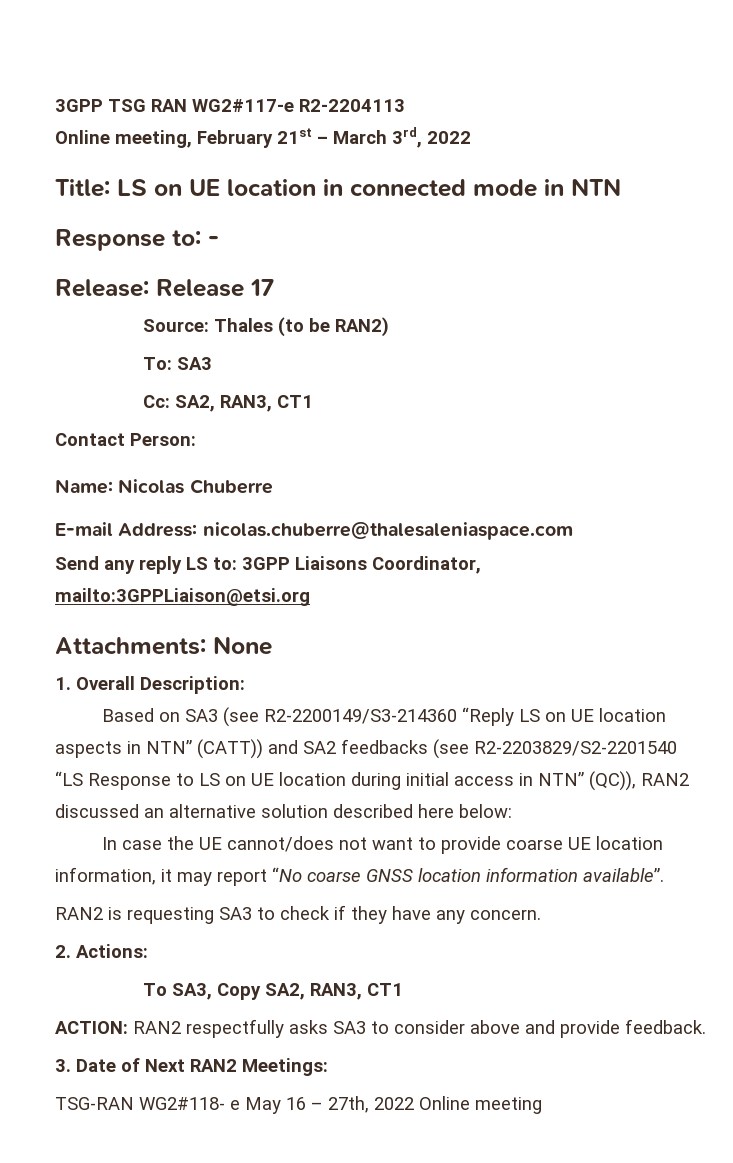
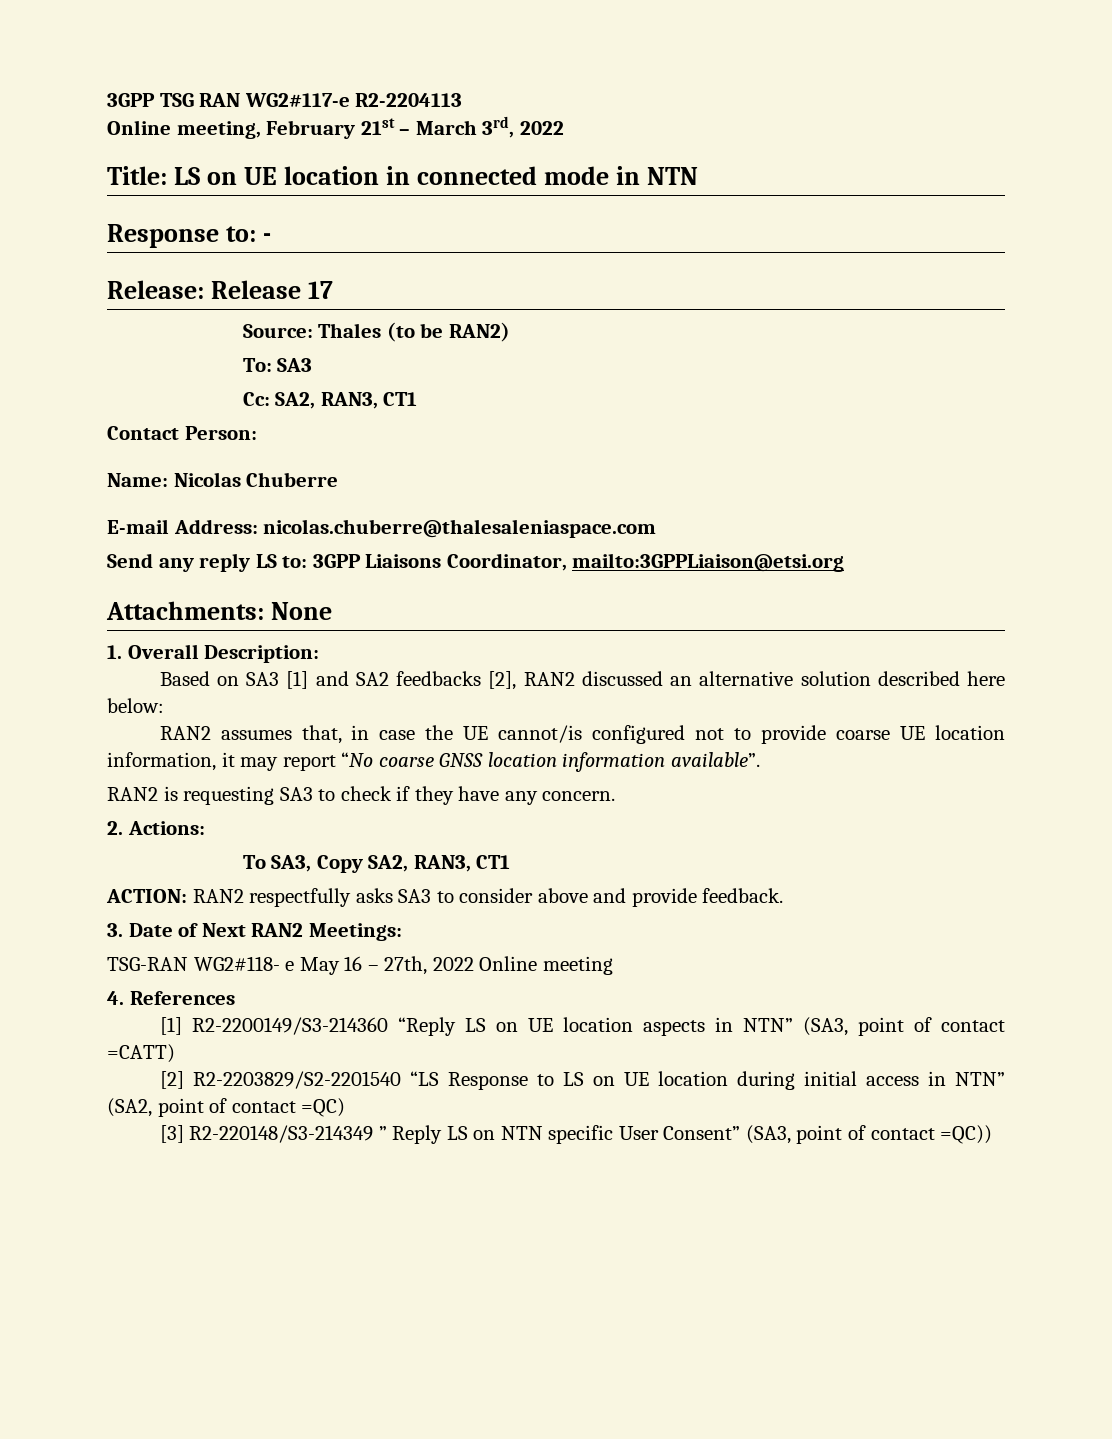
- Based on SA3 (see R2-2200149/S3-214360 “Reply LS on UE location aspects in NTN” (CATT)) and SA2 feedbacks (see R2-2203829/S2-2201540 “LS Response to LS on UE location during initial access in NTN” (QC)), RAN2 discussed an alternative solution described here below:
+ Based on SA3 [1] and SA2 feedbacks [2], RAN2 discussed an alternative solution described here below:
- In case the UE cannot/does not want to provide coarse UE location information, it may report “No coarse GNSS location information available”.
+ RAN2 assumes that, in case the UE cannot/is configured not to provide coarse UE location information, it may report “No coarse GNSS location information available”.
+ 4. References
+ [1] R2-2200149/S3-214360 “Reply LS on UE location aspects in NTN” (SA3, point of contact =CATT)
+ [2] R2-2203829/S2-2201540 “LS Response to LS on UE location during initial access in NTN” (SA2, point of contact =QC)
+ [3] R2-220148/S3-214349 ” Reply LS on NTN specific User Consent” (SA3, point of contact =QC))

